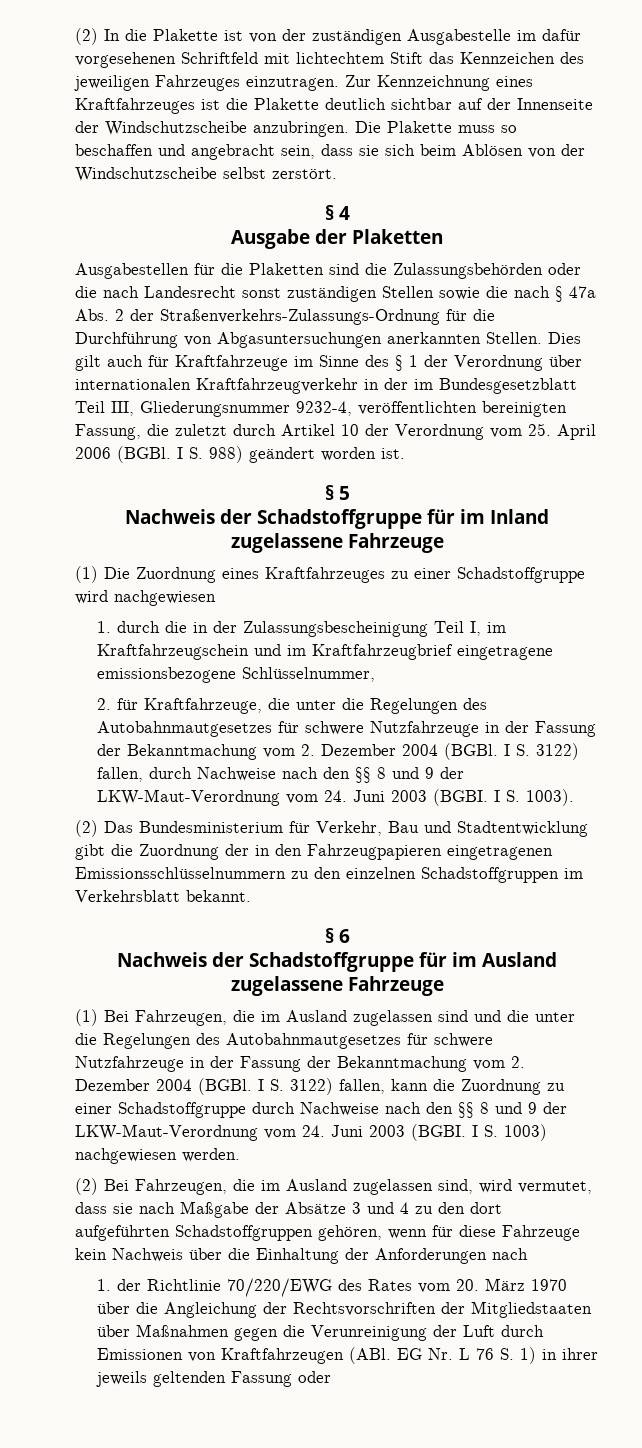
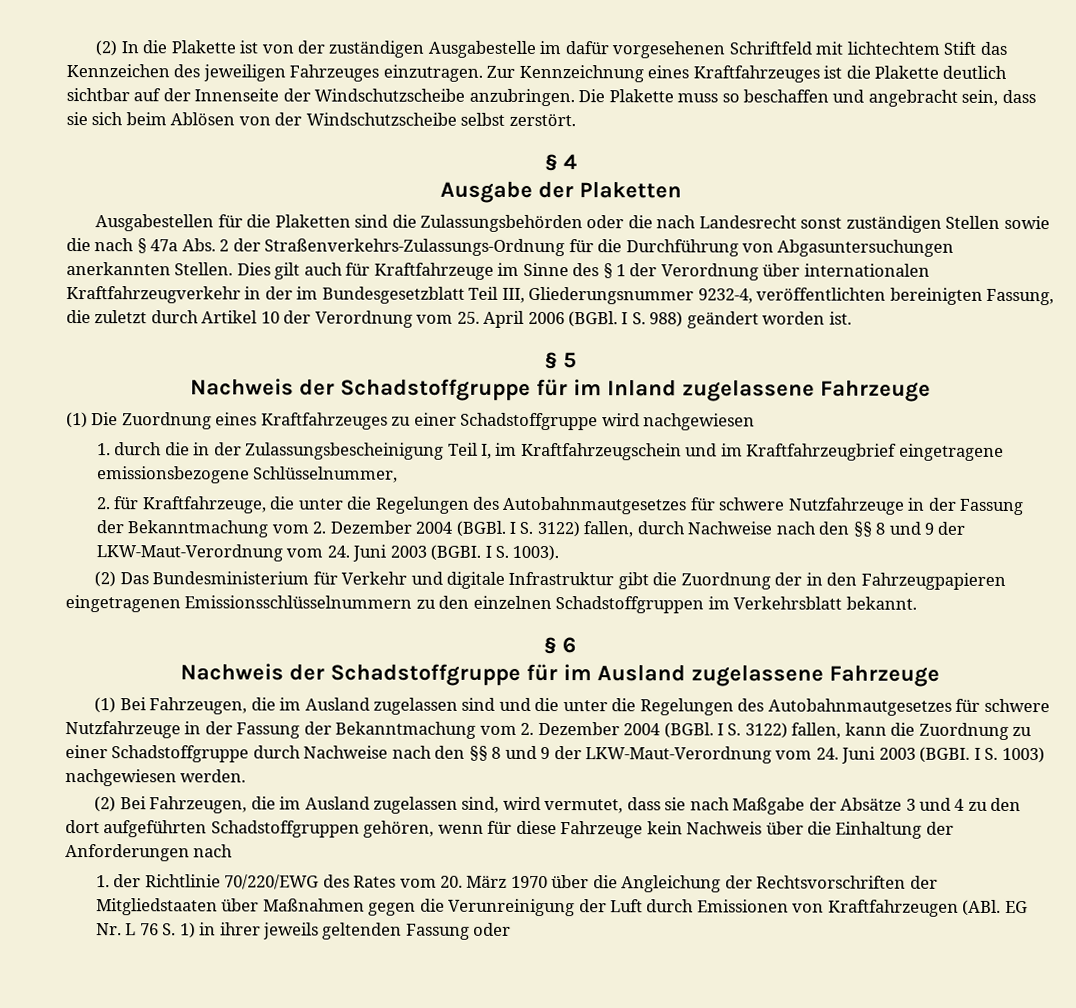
- (2) Das Bundesministerium für Verkehr, Bau und Stadtentwicklung gibt die Zuordnung der in den Fahrzeugpapieren eingetragenen Emissionsschlüsselnummern zu den einzelnen Schadstoffgruppen im Verkehrsblatt bekannt.
+ (2) Das Bundesministerium für Verkehr und digitale Infrastruktur gibt die Zuordnung der in den Fahrzeugpapieren eingetragenen Emissionsschlüsselnummern zu den einzelnen Schadstoffgruppen im Verkehrsblatt bekannt.

